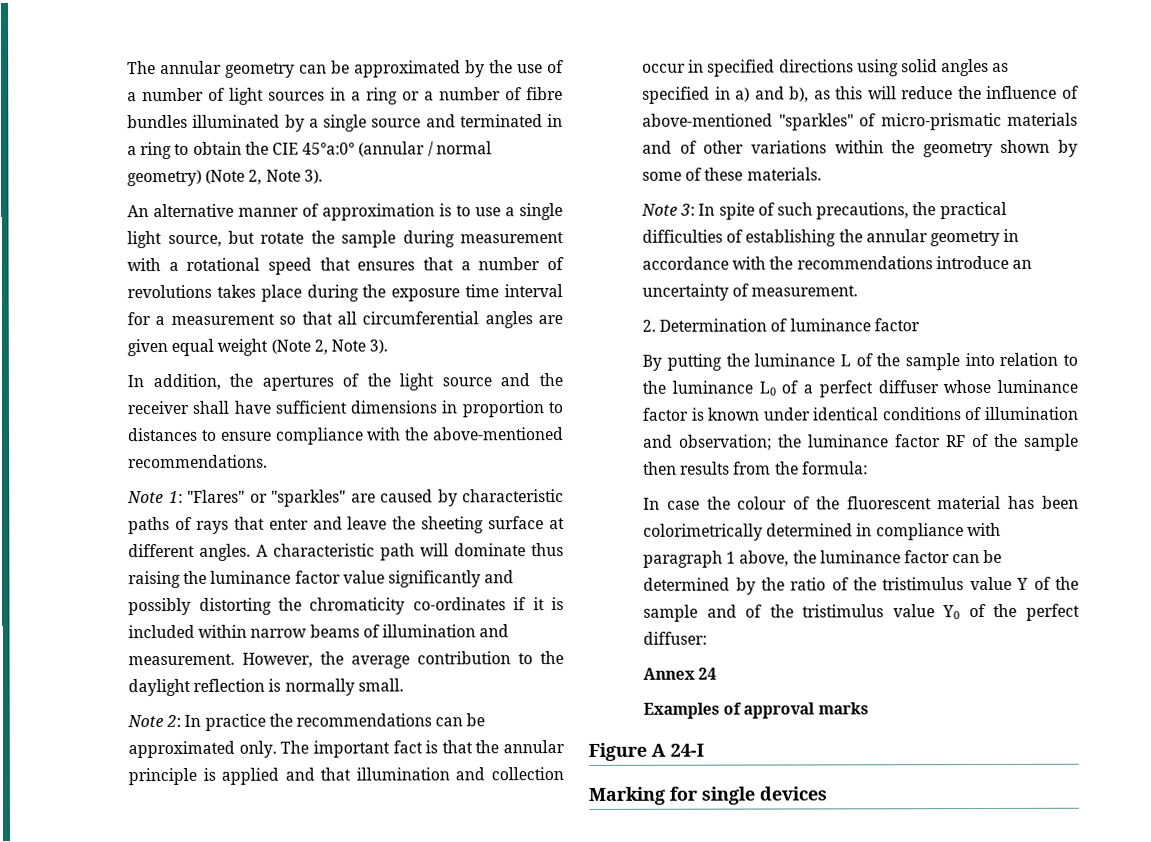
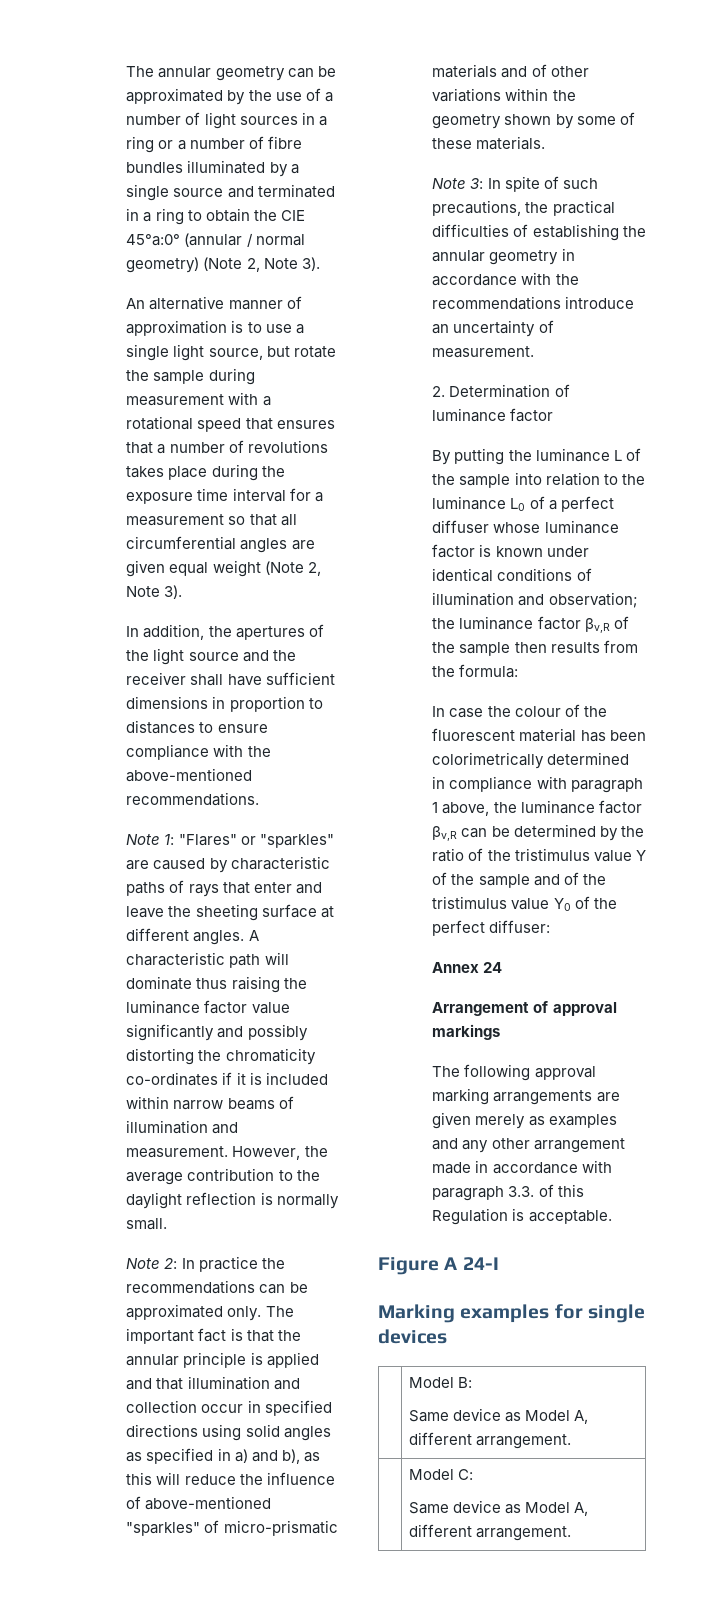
- By putting the luminance L of the sample into relation to the luminance L0 of a perfect diffuser whose luminance factor is known under identical conditions of illumination and observation; the luminance factor RF of the sample then results from the formula:
+ By putting the luminance L of the sample into relation to the luminance L0 of a perfect diffuser whose luminance factor is known under identical conditions of illumination and observation; the luminance factor βv,R of the sample then results from the formula:
- In case the colour of the fluorescent material has been colorimetrically determined in compliance with paragraph 1 above, the luminance factor can be determined by the ratio of the tristimulus value Y of the sample and of the tristimulus value Y0 of the perfect diffuser:
+ In case the colour of the fluorescent material has been colorimetrically determined in compliance with paragraph 1 above, the luminance factor βv,R can be determined by the ratio of the tristimulus value Y of the sample and of the tristimulus value Y0 of the perfect diffuser:
- Examples of approval marks
+ Arrangement of approval markings
+ The following approval marking arrangements are given merely as examples and any other arrangement made in accordance with paragraph 3.3. of this Regulation is acceptable.
- Marking for single devices
+ Marking examples for single devices
+ | Model B:
+ Same device as Model A, different arrangement.
+ | Model C:
+ Same device as Model A, different arrangement.

